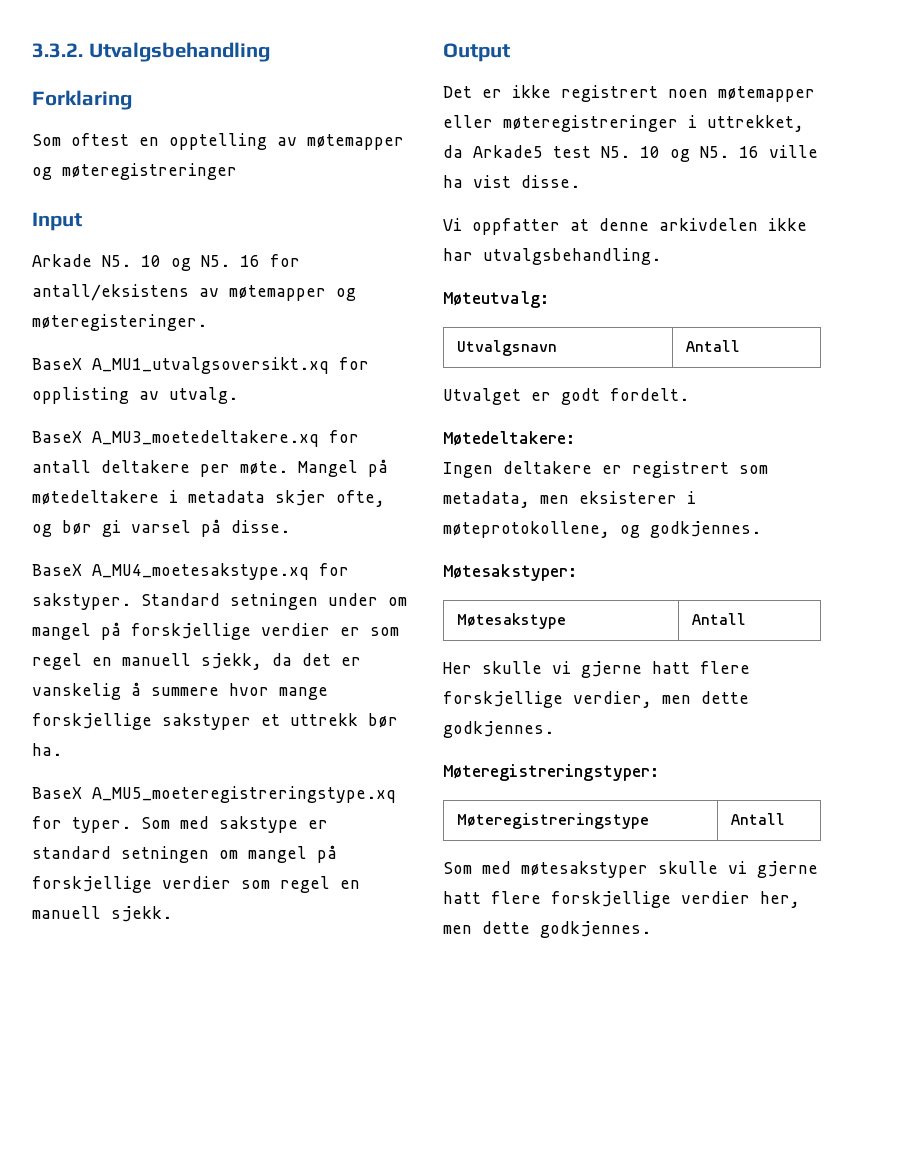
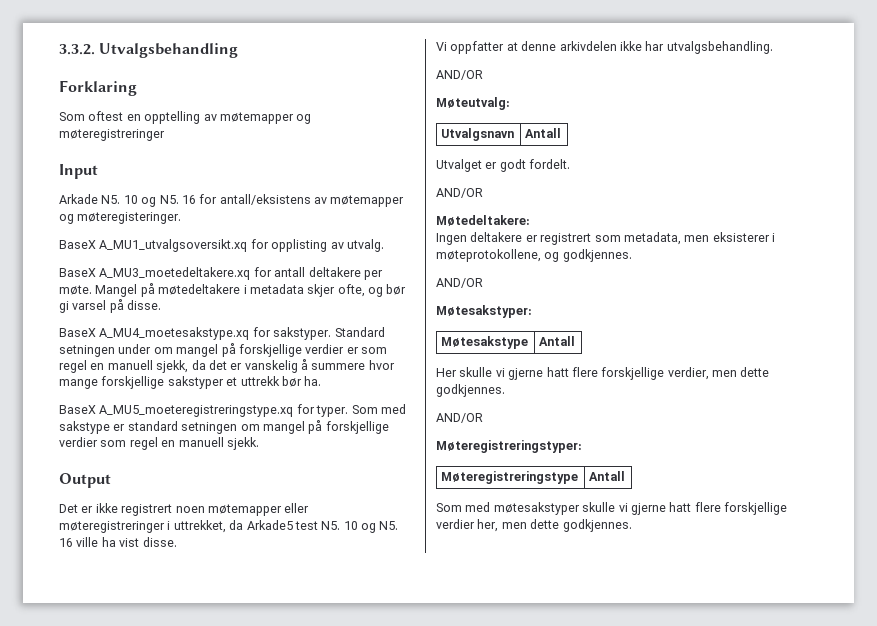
  Vi oppfatter at denne arkivdelen ikke har utvalgsbehandling.
+ AND/OR
  Utvalget er godt fordelt.
+ AND/OR
  Ingen deltakere er registrert som metadata, men eksisterer i møteprotokollene, og godkjennes.
+ AND/OR
  Her skulle vi gjerne hatt flere forskjellige verdier, men dette godkjennes.
+ AND/OR

